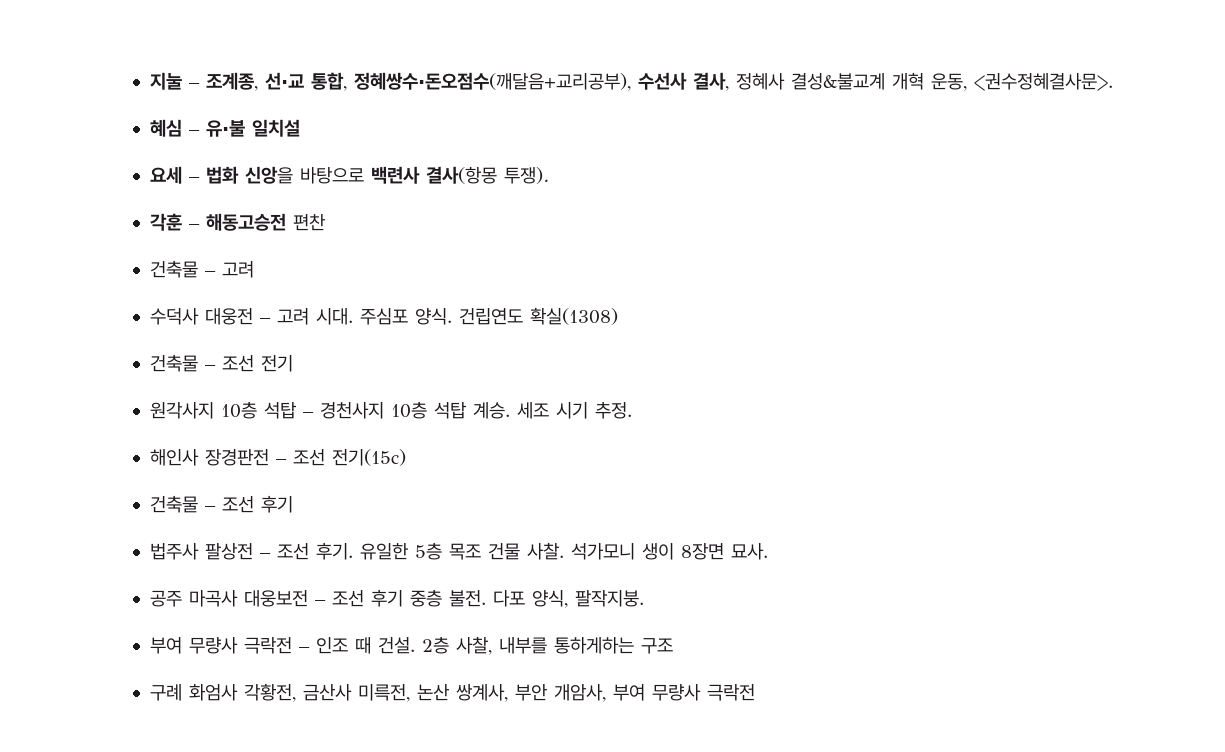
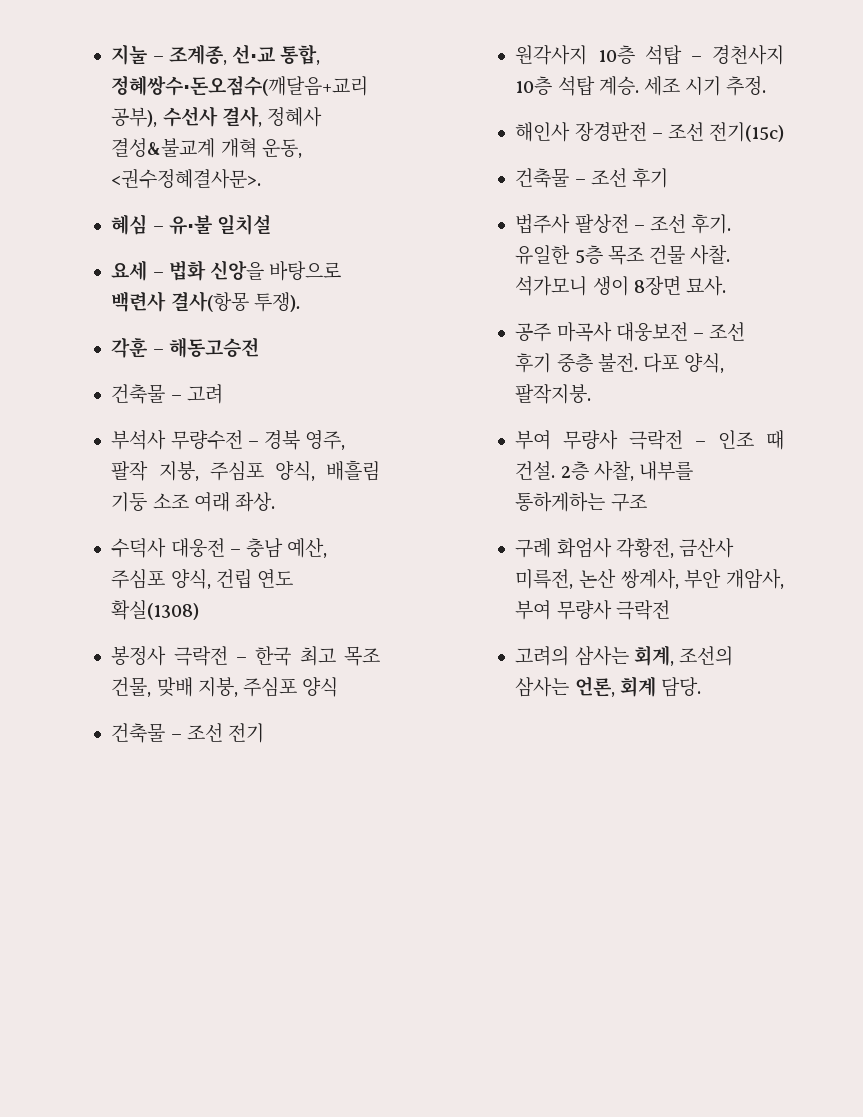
- 각훈 – 해동고승전 편찬
+ 각훈 – 해동고승전
- 수덕사 대웅전 – 고려 시대. 주심포 양식. 건립연도 확실(1308)
+ 부석사 무량수전 – 경북 영주, 팔작 지붕, 주심포 양식, 배흘림 기둥 소조 여래 좌상.
+ 수덕사 대웅전 – 충남 예산, 주심포 양식, 건립 연도 확실(1308)
+ 봉정사 극락전 – 한국 최고 목조 건물, 맞배 지붕, 주심포 양식
+ 고려의 삼사는 회계, 조선의 삼사는 언론, 회계 담당.

